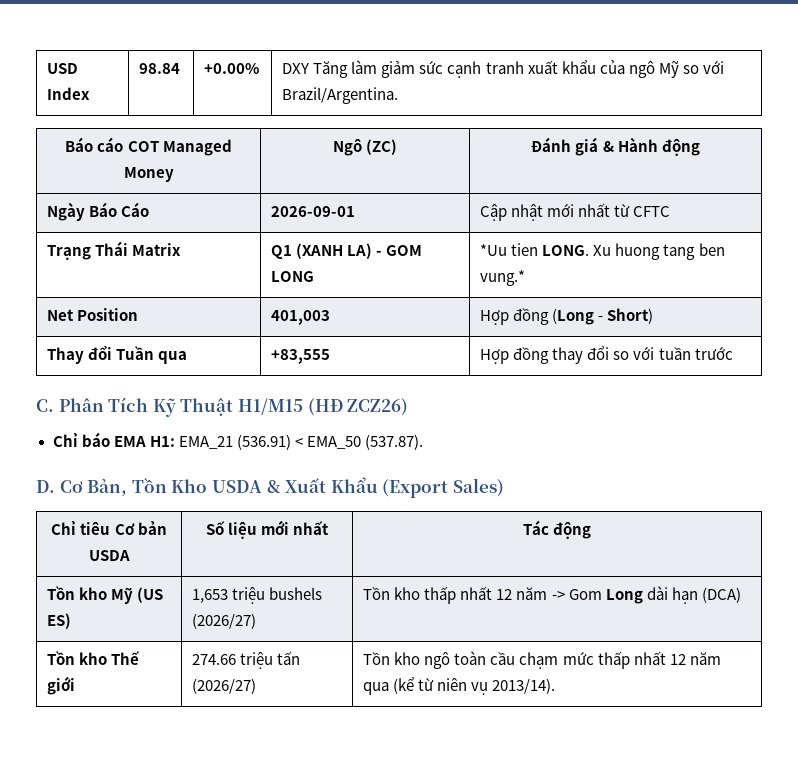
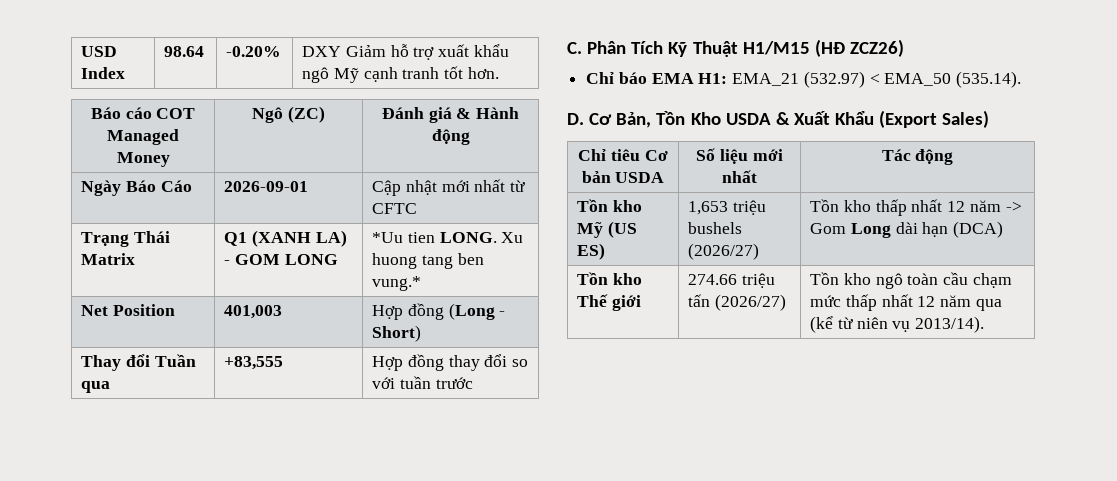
- USD Index | 98.84 | +0.00% | DXY Tăng làm giảm sức cạnh tranh xuất khẩu của ngô Mỹ so với Brazil/Argentina.
+ USD Index | 98.64 | -0.20% | DXY Giảm hỗ trợ xuất khẩu ngô Mỹ cạnh tranh tốt hơn.
- Chỉ báo EMA H1: EMA_21 (536.91) < EMA_50 (537.87).
+ Chỉ báo EMA H1: EMA_21 (532.97) < EMA_50 (535.14).

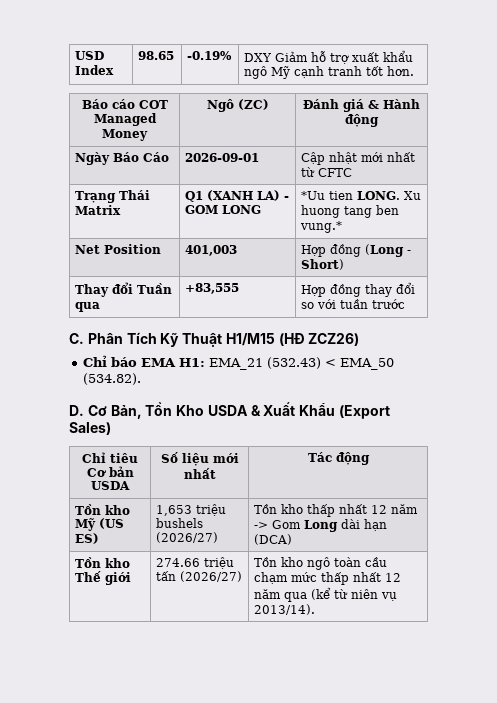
- USD Index | 98.64 | -0.20% | DXY Giảm hỗ trợ xuất khẩu ngô Mỹ cạnh tranh tốt hơn.
+ USD Index | 98.65 | -0.19% | DXY Giảm hỗ trợ xuất khẩu ngô Mỹ cạnh tranh tốt hơn.
- Chỉ báo EMA H1: EMA_21 (532.97) < EMA_50 (535.14).
+ Chỉ báo EMA H1: EMA_21 (532.43) < EMA_50 (534.82).

